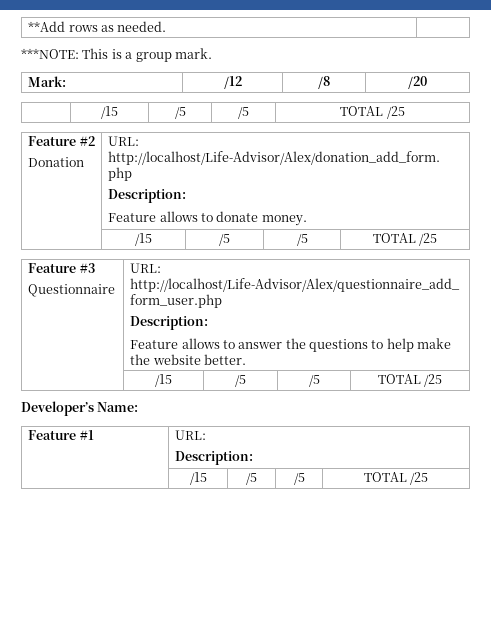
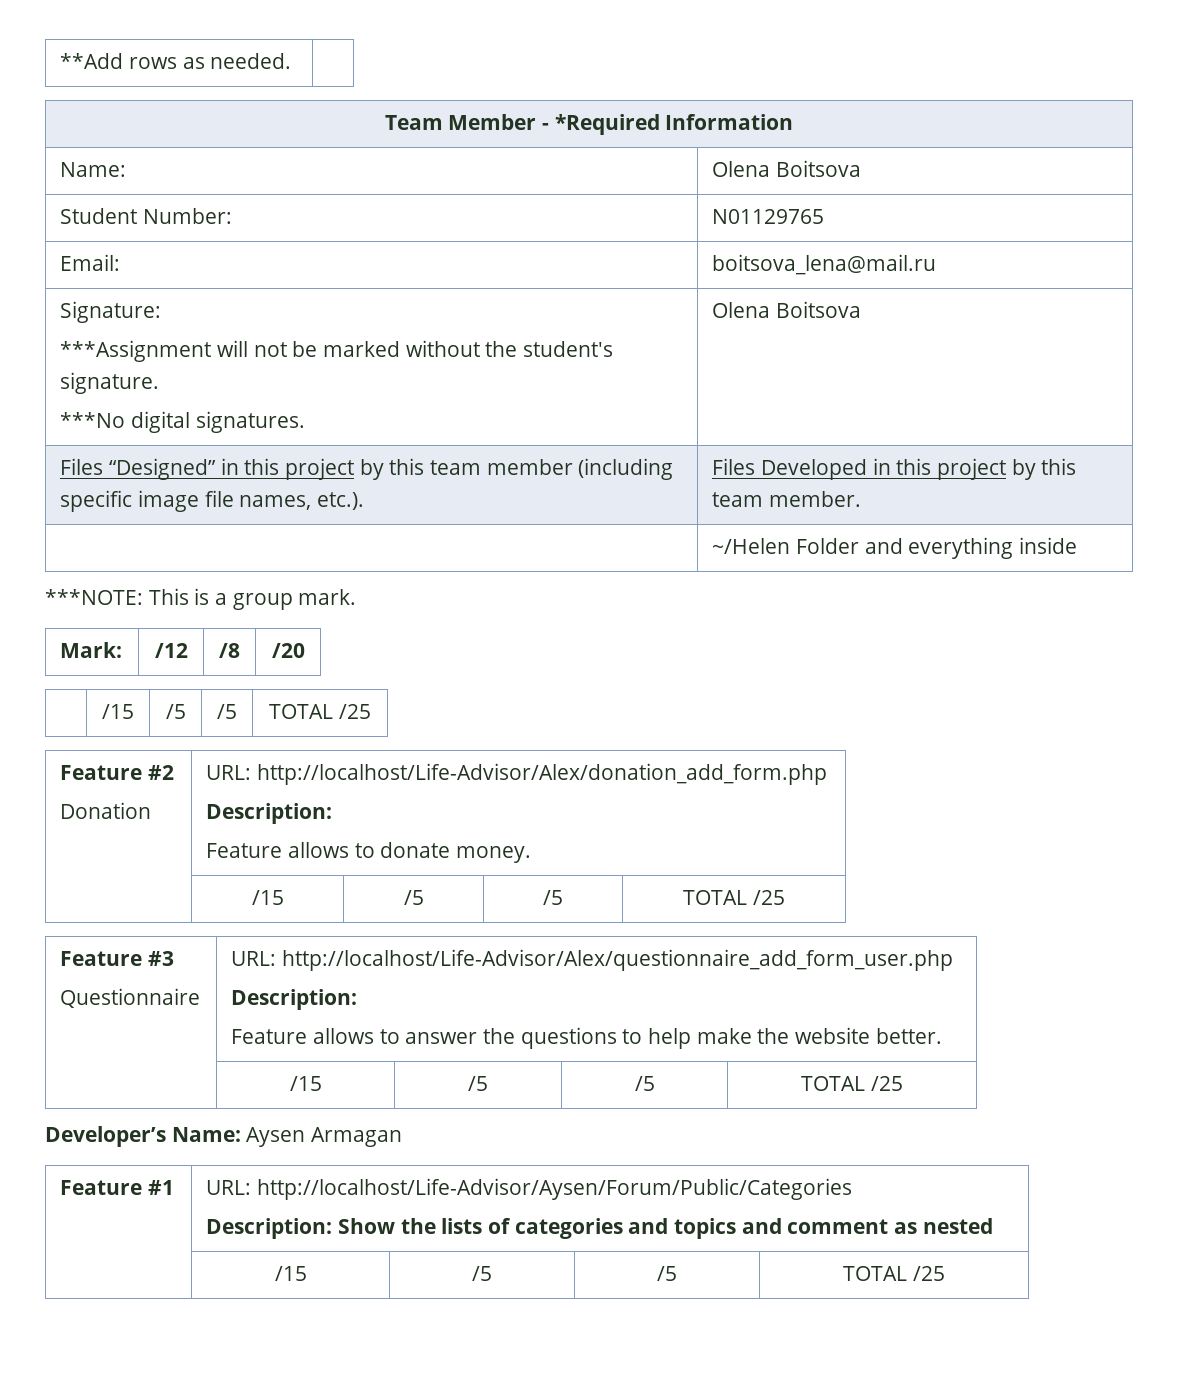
+ Team Member - *Required Information
+ Name: | Olena Boitsova
+ Student Number: | N01129765
+ Email: | boitsova_lena@mail.ru
+ Signature:
+ ***Assignment will not be marked without the student's signature.
+ ***No digital signatures. | Olena Boitsova
+ Files “Designed” in this project by this team member (including specific image file names, etc.). | Files Developed in this project by this team member.
+ | ~/Helen Folder and everything inside
- Developer’s Name:
+ Developer’s Name: Aysen Armagan
- Feature #1 | URL:
- Description:
+ Feature #1 | URL: http://localhost/Life-Advisor/Aysen/Forum/Public/Categories
+ Description: Show the lists of categories and topics and comment as nested

